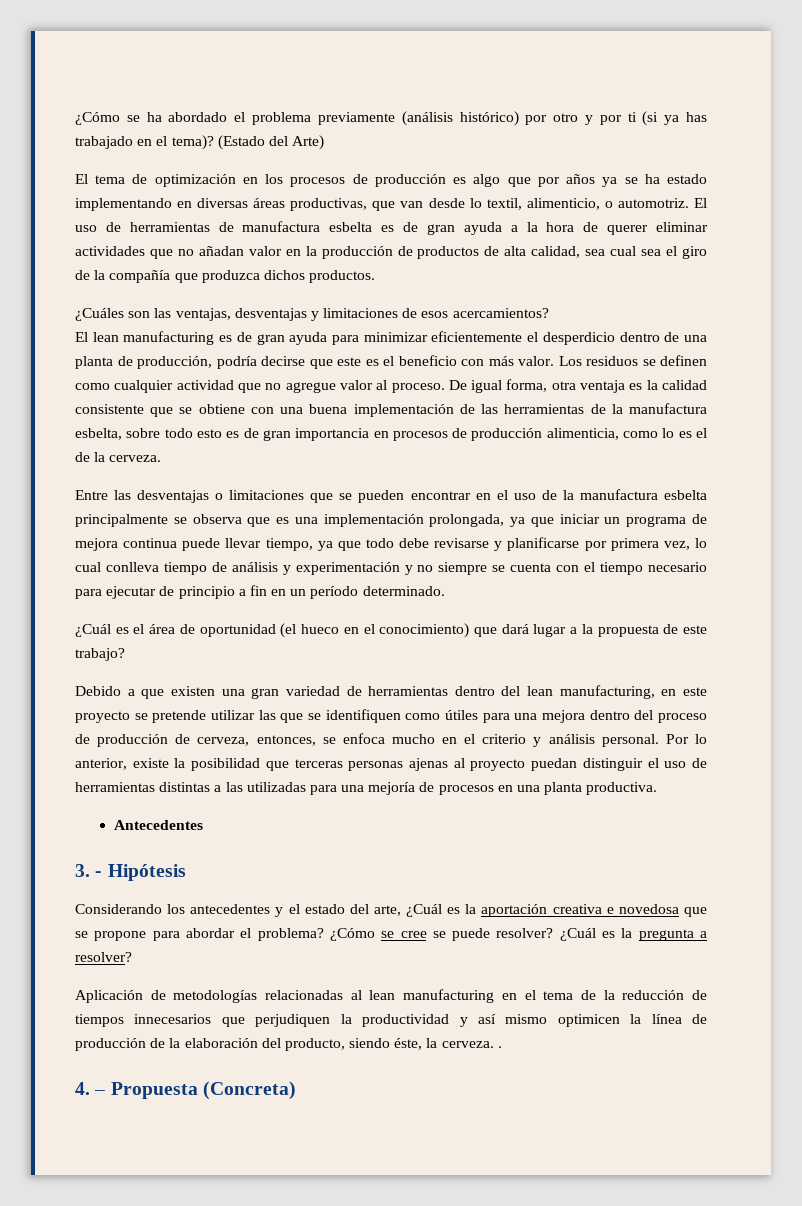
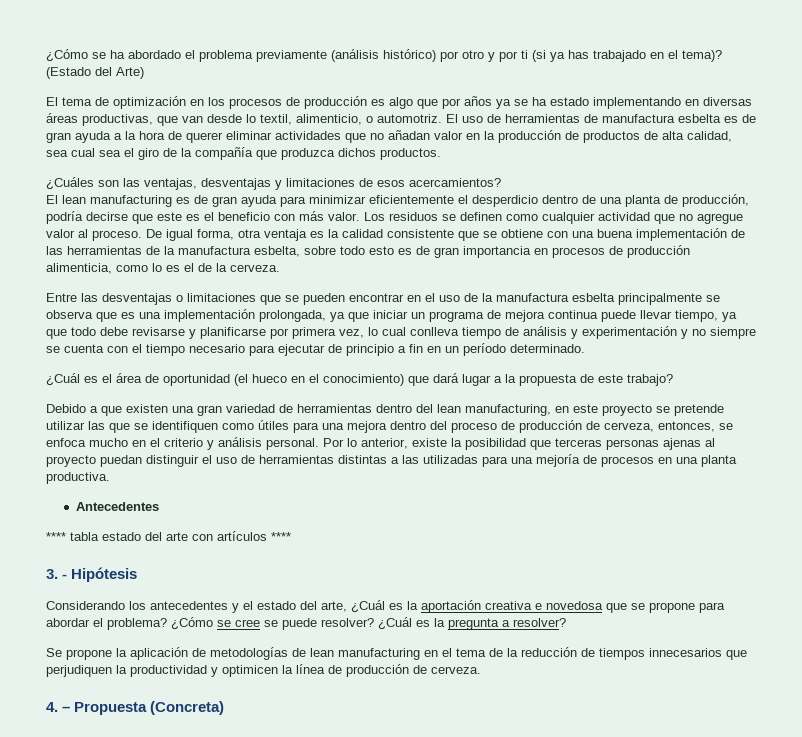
+ **** tabla estado del arte con artículos ****
- Aplicación de metodologías relacionadas al lean manufacturing en el tema de la reducción de tiempos innecesarios que perjudiquen la productividad y así mismo optimicen la línea de producción de la elaboración del producto, siendo éste, la cerveza. .
+ Se propone la aplicación de metodologías de lean manufacturing en el tema de la reducción de tiempos innecesarios que perjudiquen la productividad y optimicen la línea de producción de cerveza.

